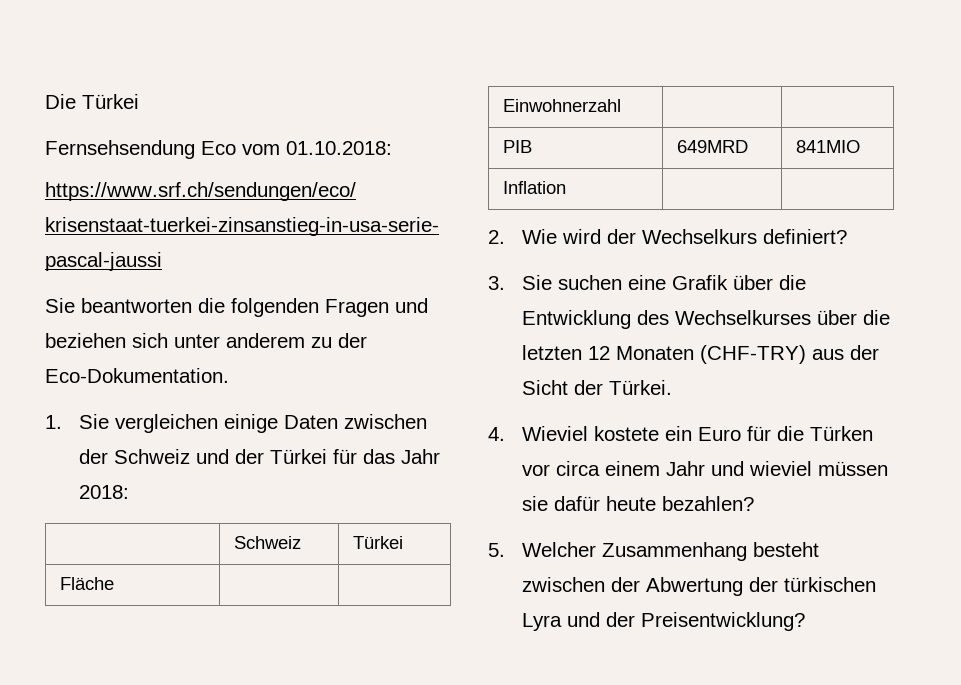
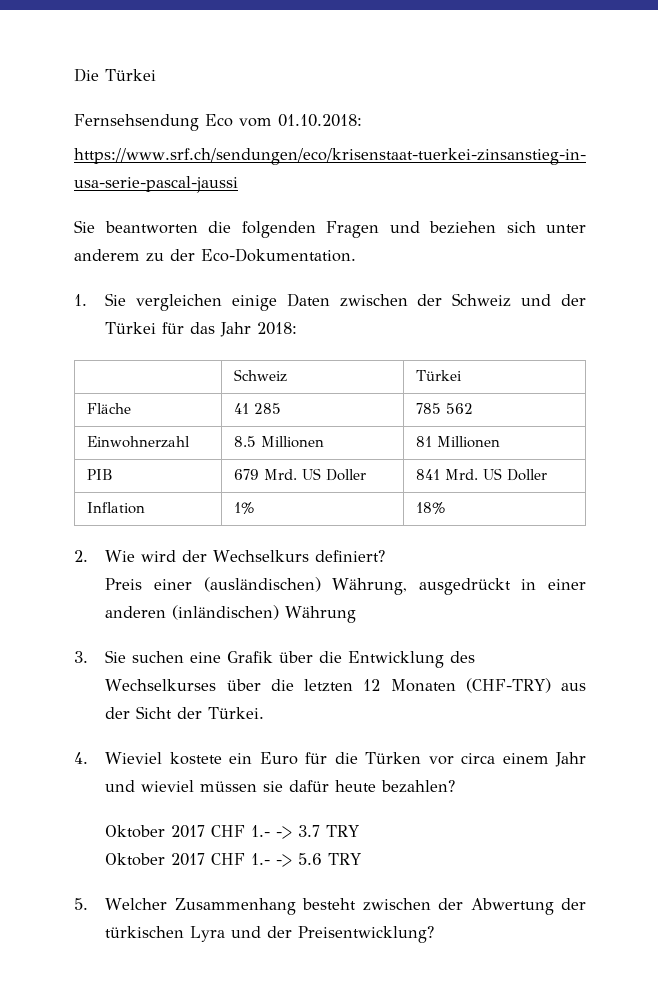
- Fläche | |
- Einwohnerzahl | |
- PIB | 649MRD | 841MIO
+ Fläche | 41 285 | 785 562
+ Einwohnerzahl | 8.5 Millionen | 81 Millionen
+ PIB | 679 Mrd. US Doller | 841 Mrd. US Doller
- Inflation | |
+ Inflation | 1% | 18%
+ Preis einer (ausländischen) Währung, ausgedrückt in einer anderen (inländischen) Währung
+ Oktober 2017 CHF 1.- -> 3.7 TRY
+ Oktober 2017 CHF 1.- -> 5.6 TRY

